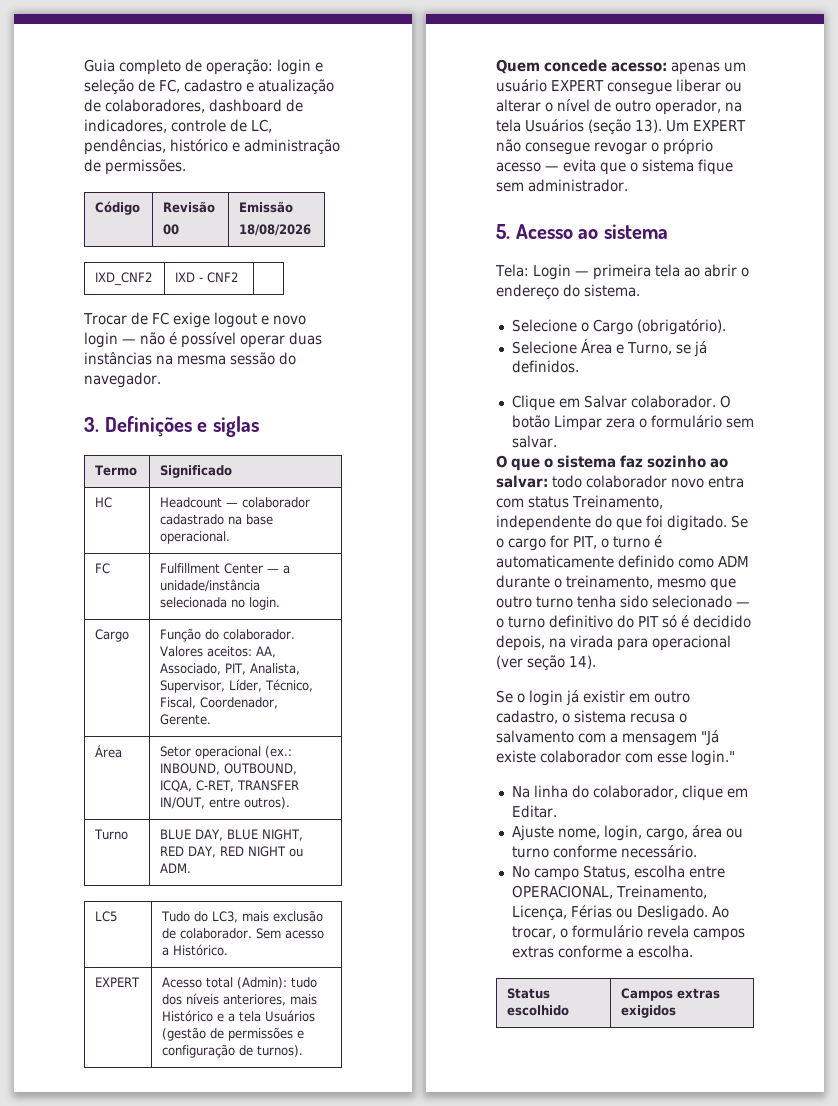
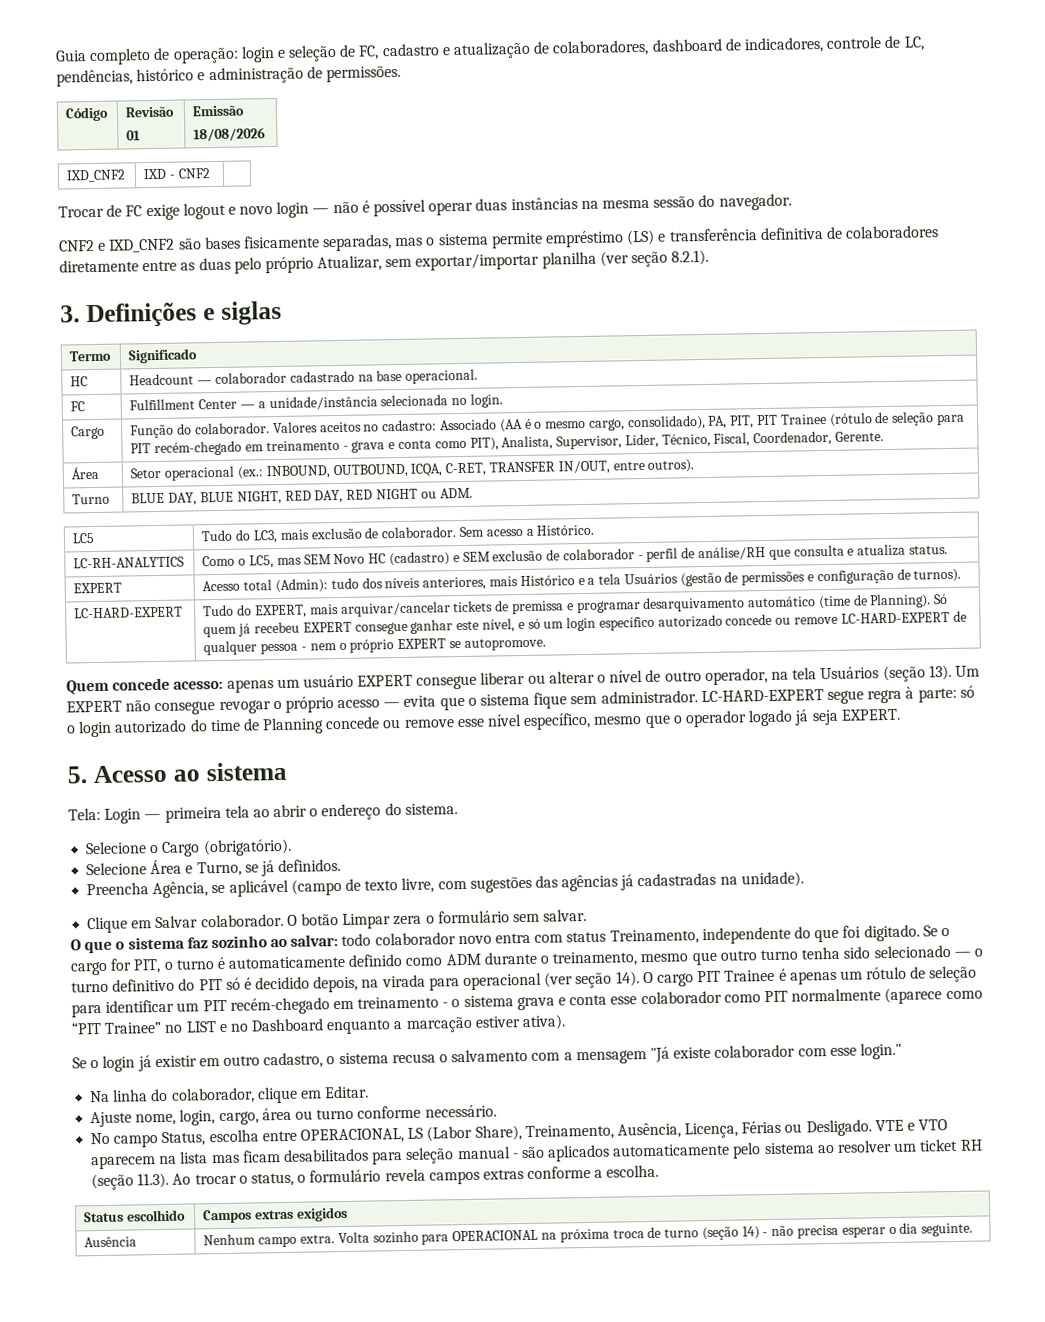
  Código | Revisão
- 00 | Emissão
+ 01 | Emissão
+ CNF2 e IXD_CNF2 são bases fisicamente separadas, mas o sistema permite empréstimo (LS) e transferência definitiva de colaboradores diretamente entre as duas pelo próprio Atualizar, sem exportar/importar planilha (ver seção 8.2.1).
- Cargo | Função do colaborador. Valores aceitos: AA, Associado, PIT, Analista, Supervisor, Líder, Técnico, Fiscal, Coordenador, Gerente.
+ Cargo | Função do colaborador. Valores aceitos no cadastro: Associado (AA é o mesmo cargo, consolidado), PA, PIT, PIT Trainee (rótulo de seleção para PIT recém-chegado em treinamento - grava e conta como PIT), Analista, Supervisor, Líder, Técnico, Fiscal, Coordenador, Gerente.
+ LC-RH-ANALYTICS | Como o LC5, mas SEM Novo HC (cadastro) e SEM exclusão de colaborador - perfil de análise/RH que consulta e atualiza status.
+ LC-HARD-EXPERT | Tudo do EXPERT, mais arquivar/cancelar tickets de premissa e programar desarquivamento automático (time de Planning). Só quem já recebeu EXPERT consegue ganhar este nível, e só um login específico autorizado concede ou remove LC-HARD-EXPERT de qualquer pessoa - nem o próprio EXPERT se autopromove.
+ LC-HARD-EXPERT segue regra à parte: só o login autorizado do time de Planning concede ou remove esse nível específico, mesmo que o operador logado já seja EXPERT.
+ Preencha Agência, se aplicável (campo de texto livre, com sugestões das agências já cadastradas na unidade).
+ O cargo PIT Trainee é apenas um rótulo de seleção para identificar um PIT recém-chegado em treinamento - o sistema grava e conta esse colaborador como PIT normalmente (aparece como “PIT Trainee” no LIST e no Dashboard enquanto a marcação estiver ativa).
- No campo Status, escolha entre OPERACIONAL, Treinamento, Licença, Férias ou Desligado. Ao trocar, o formulário revela campos extras conforme a escolha.
+ No campo Status, escolha entre OPERACIONAL, LS (Labor Share), Treinamento, Ausência, Licença, Férias ou Desligado. VTE e VTO aparecem na lista mas ficam desabilitados para seleção manual - são aplicados automaticamente pelo sistema ao resolver um ticket RH (seção 11.3). Ao trocar o status, o formulário revela campos extras conforme a escolha.
+ Ausência | Nenhum campo extra. Volta sozinho para OPERACIONAL na próxima troca de turno (seção 14) - não precisa esperar o dia seguinte.

